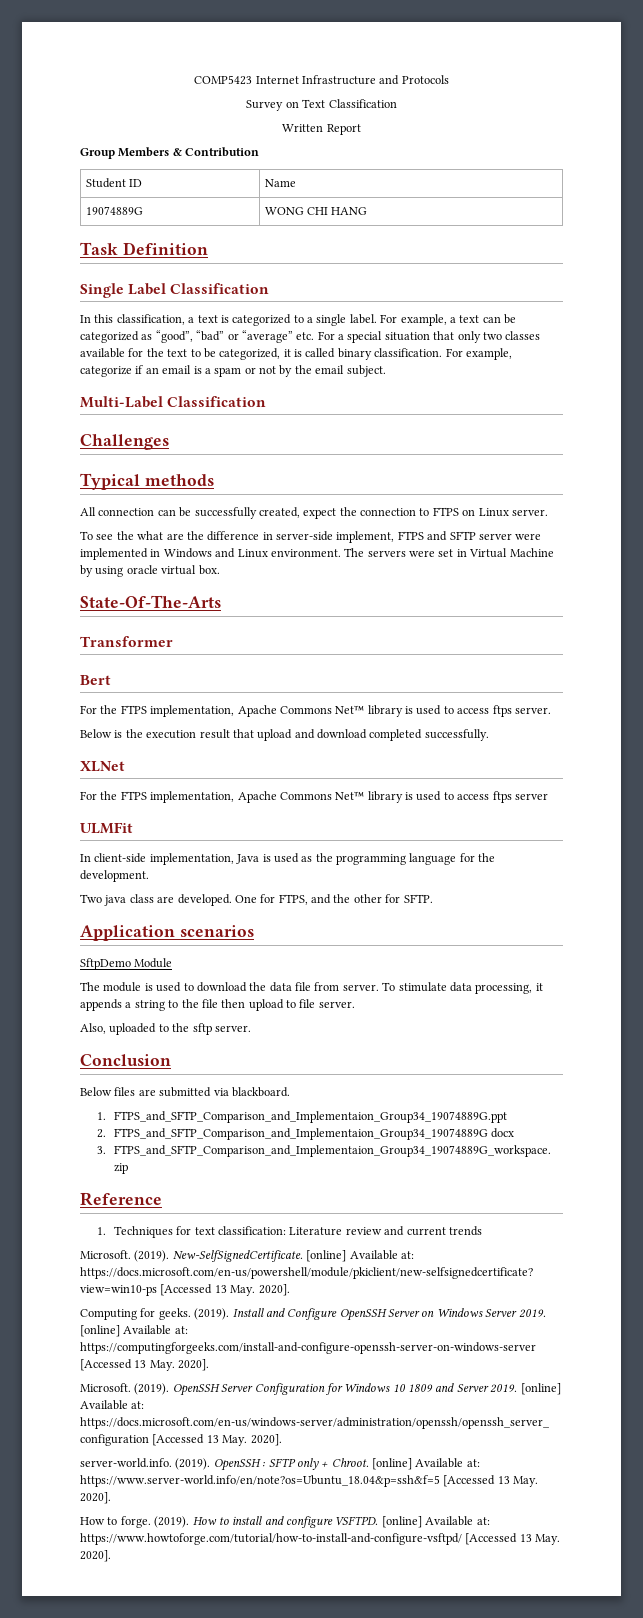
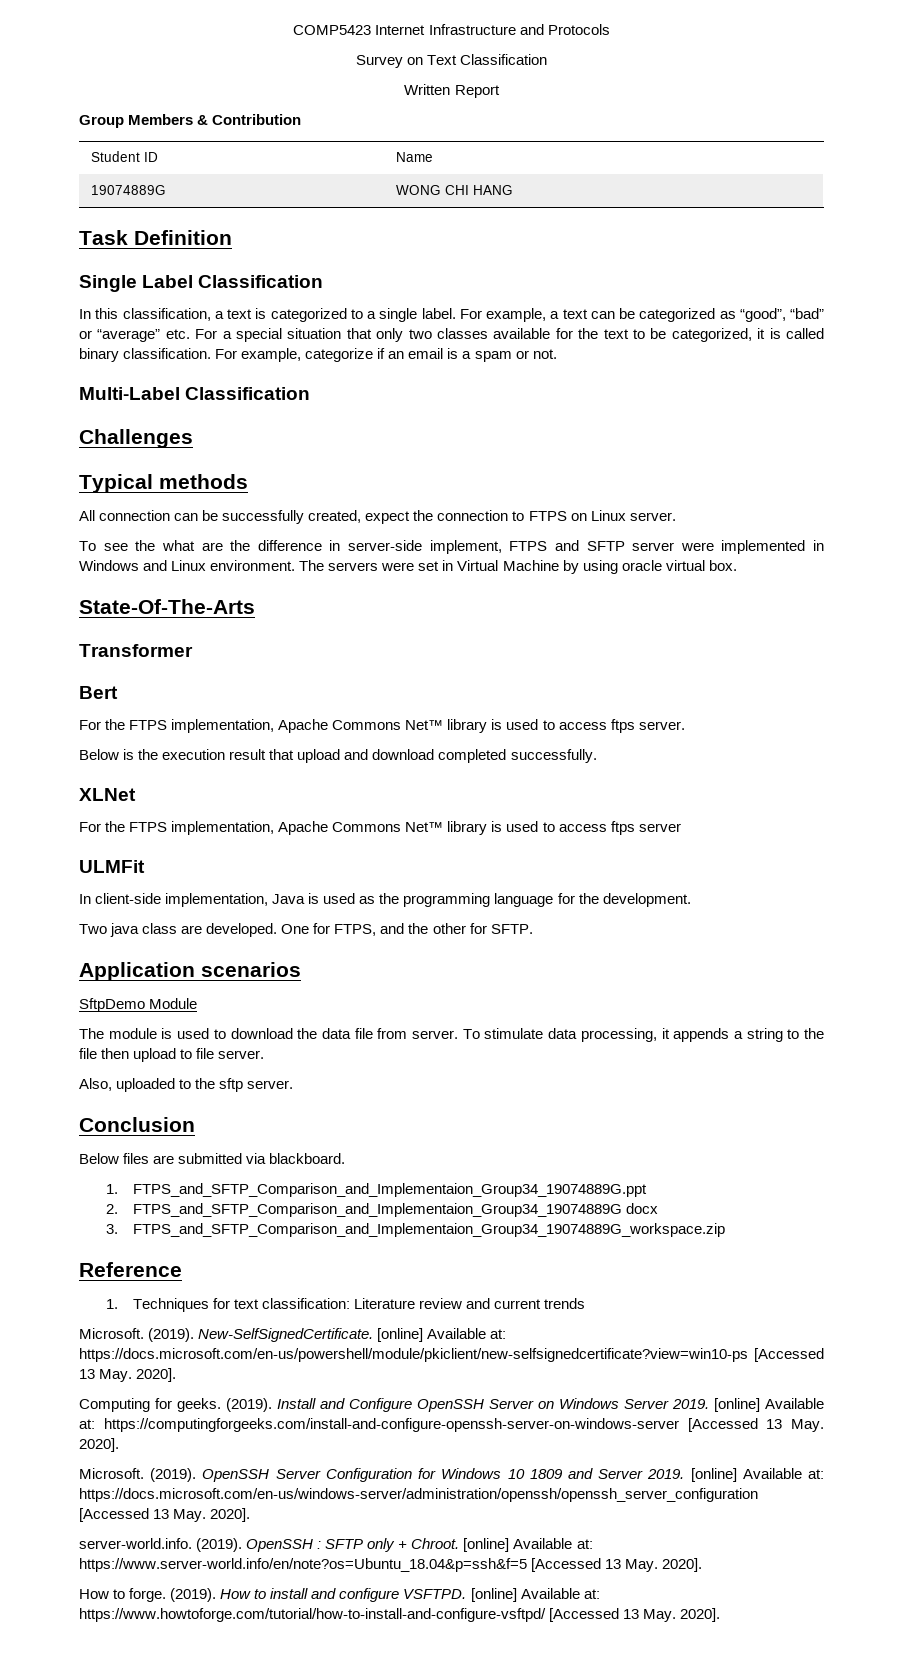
- For example, categorize if an email is a spam or not by the email subject.
+ For example, categorize if an email is a spam or not.

